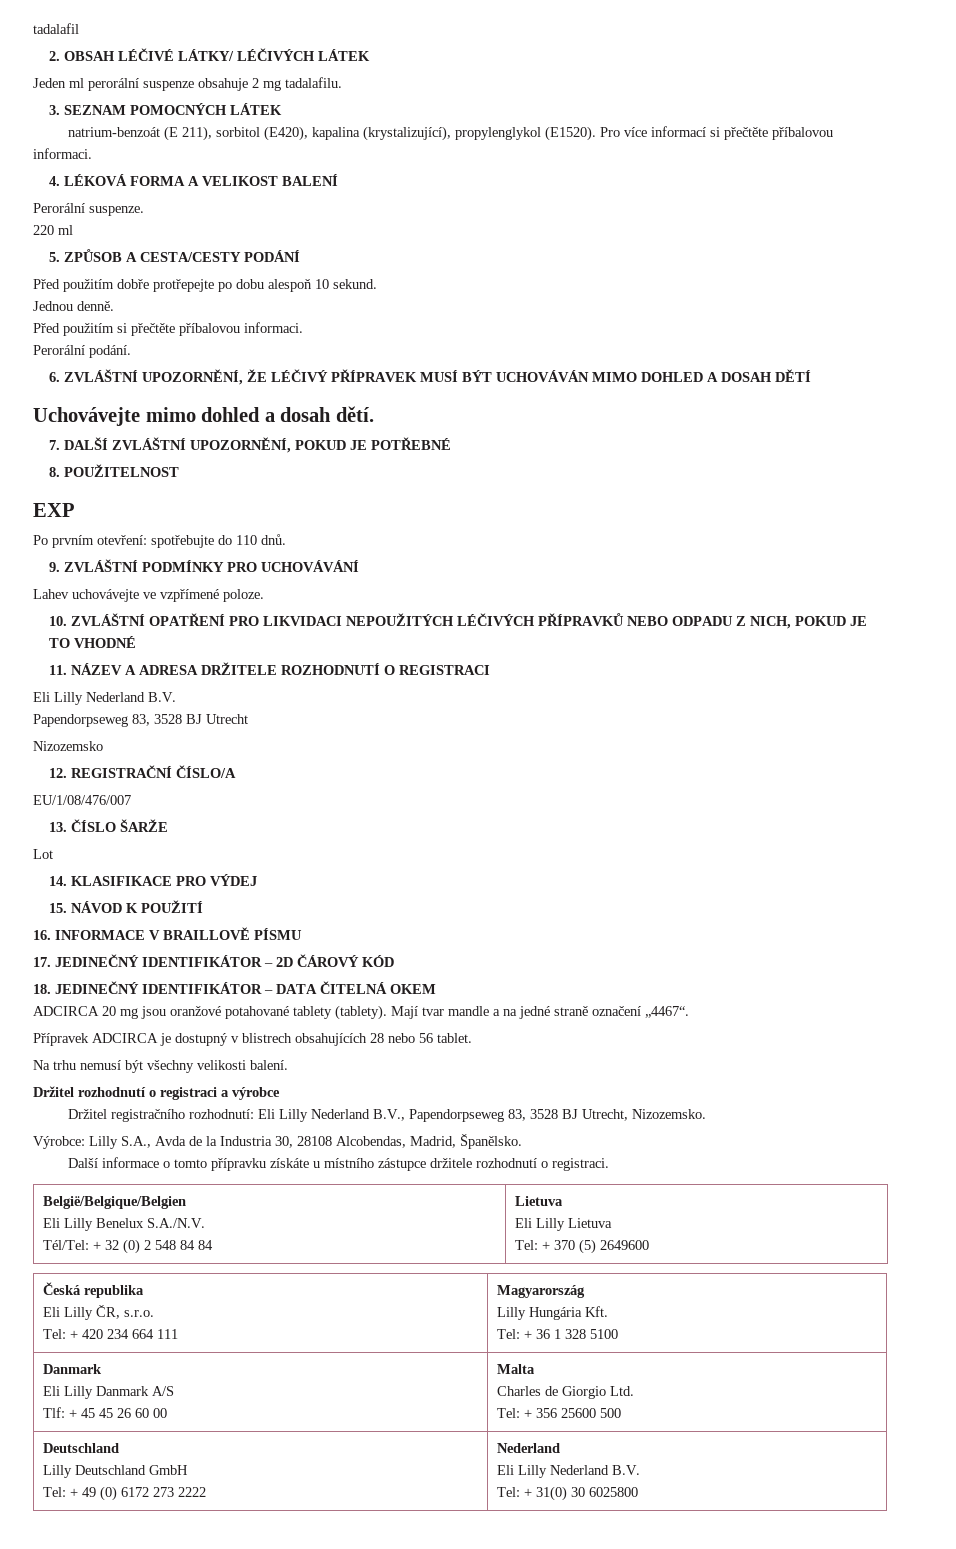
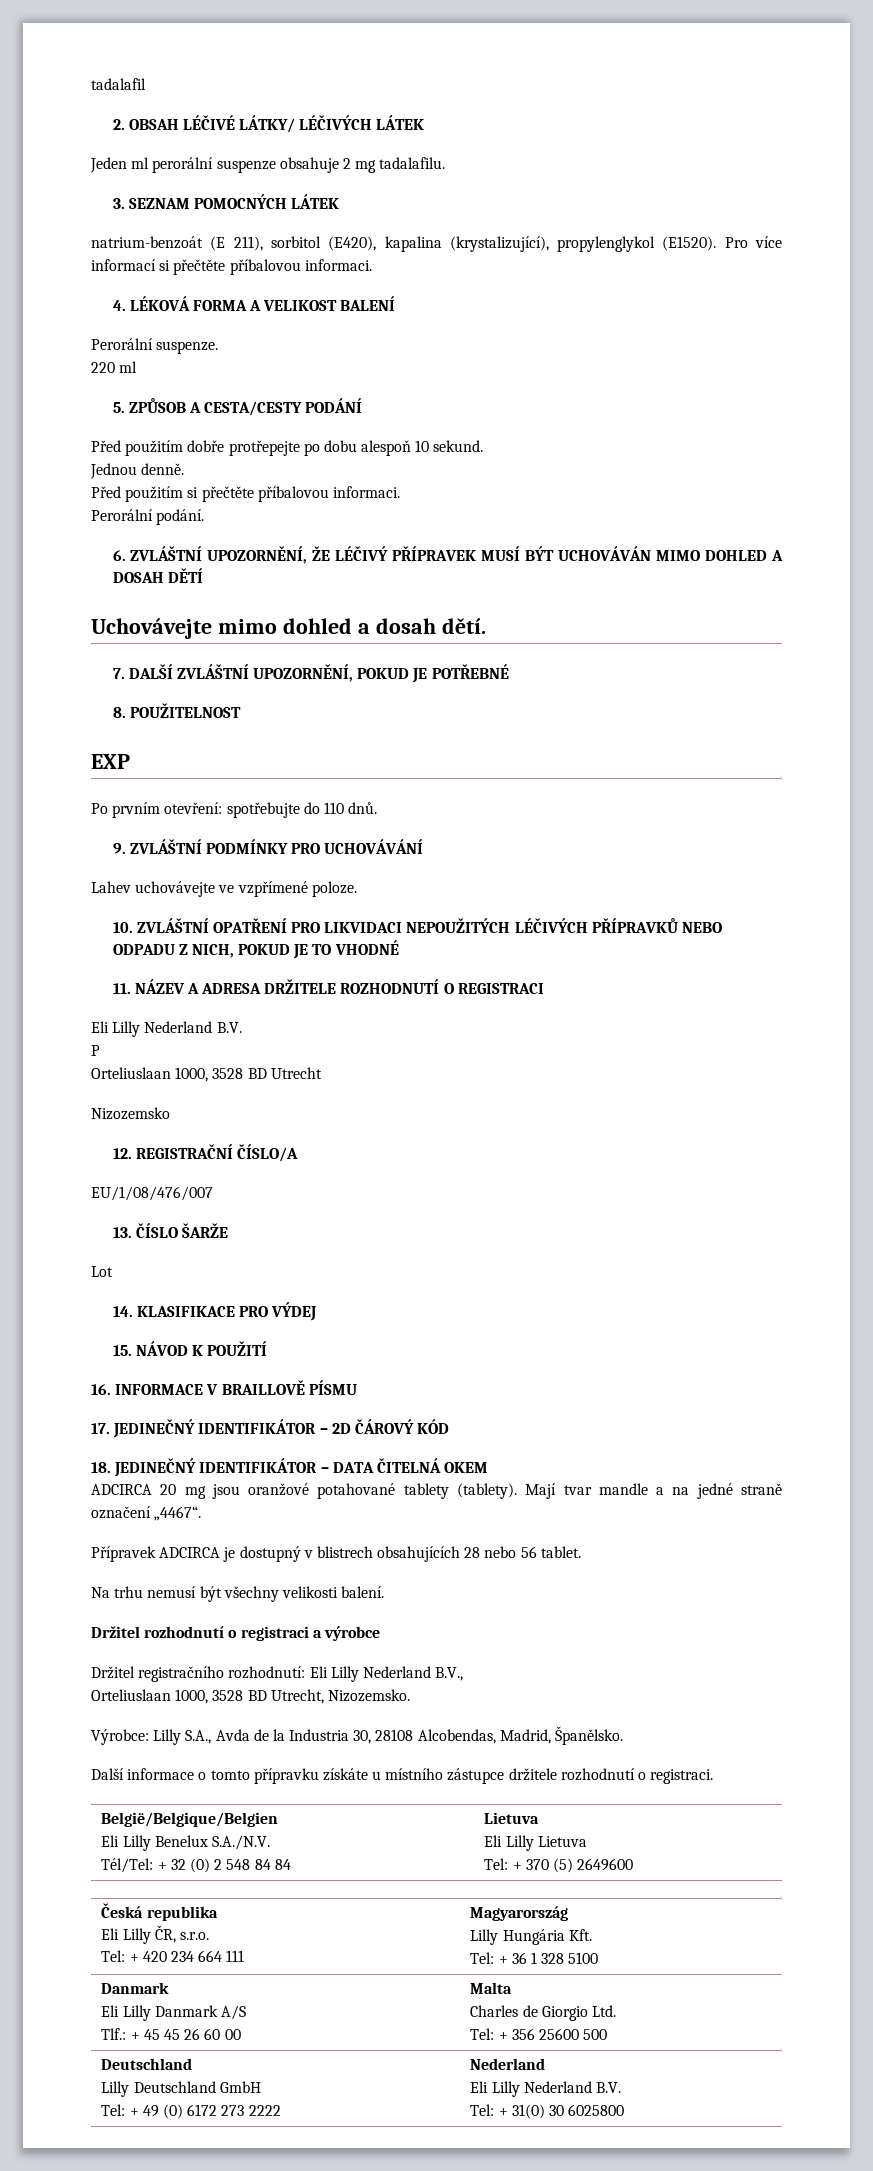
- Papendorpseweg 83, 3528 BJ Utrecht
+ P
+ Orteliuslaan 1000, 3528 BD Utrecht
- Držitel registračního rozhodnutí: Eli Lilly Nederland B.V., Papendorpseweg 83, 3528 BJ Utrecht, Nizozemsko.
+ Držitel registračního rozhodnutí: Eli Lilly Nederland B.V.,
+ Orteliuslaan 1000, 3528 BD Utrecht, Nizozemsko.
  Česká republika
  Eli Lilly ČR, s.r.o.
  Tel: + 420 234 664 111 | Magyarország
  Lilly Hungária Kft.
  Tel: + 36 1 328 5100
  Danmark
  Eli Lilly Danmark A/S
- Tlf: + 45 45 26 60 00 | Malta
+ Tlf.: + 45 45 26 60 00 | Malta

